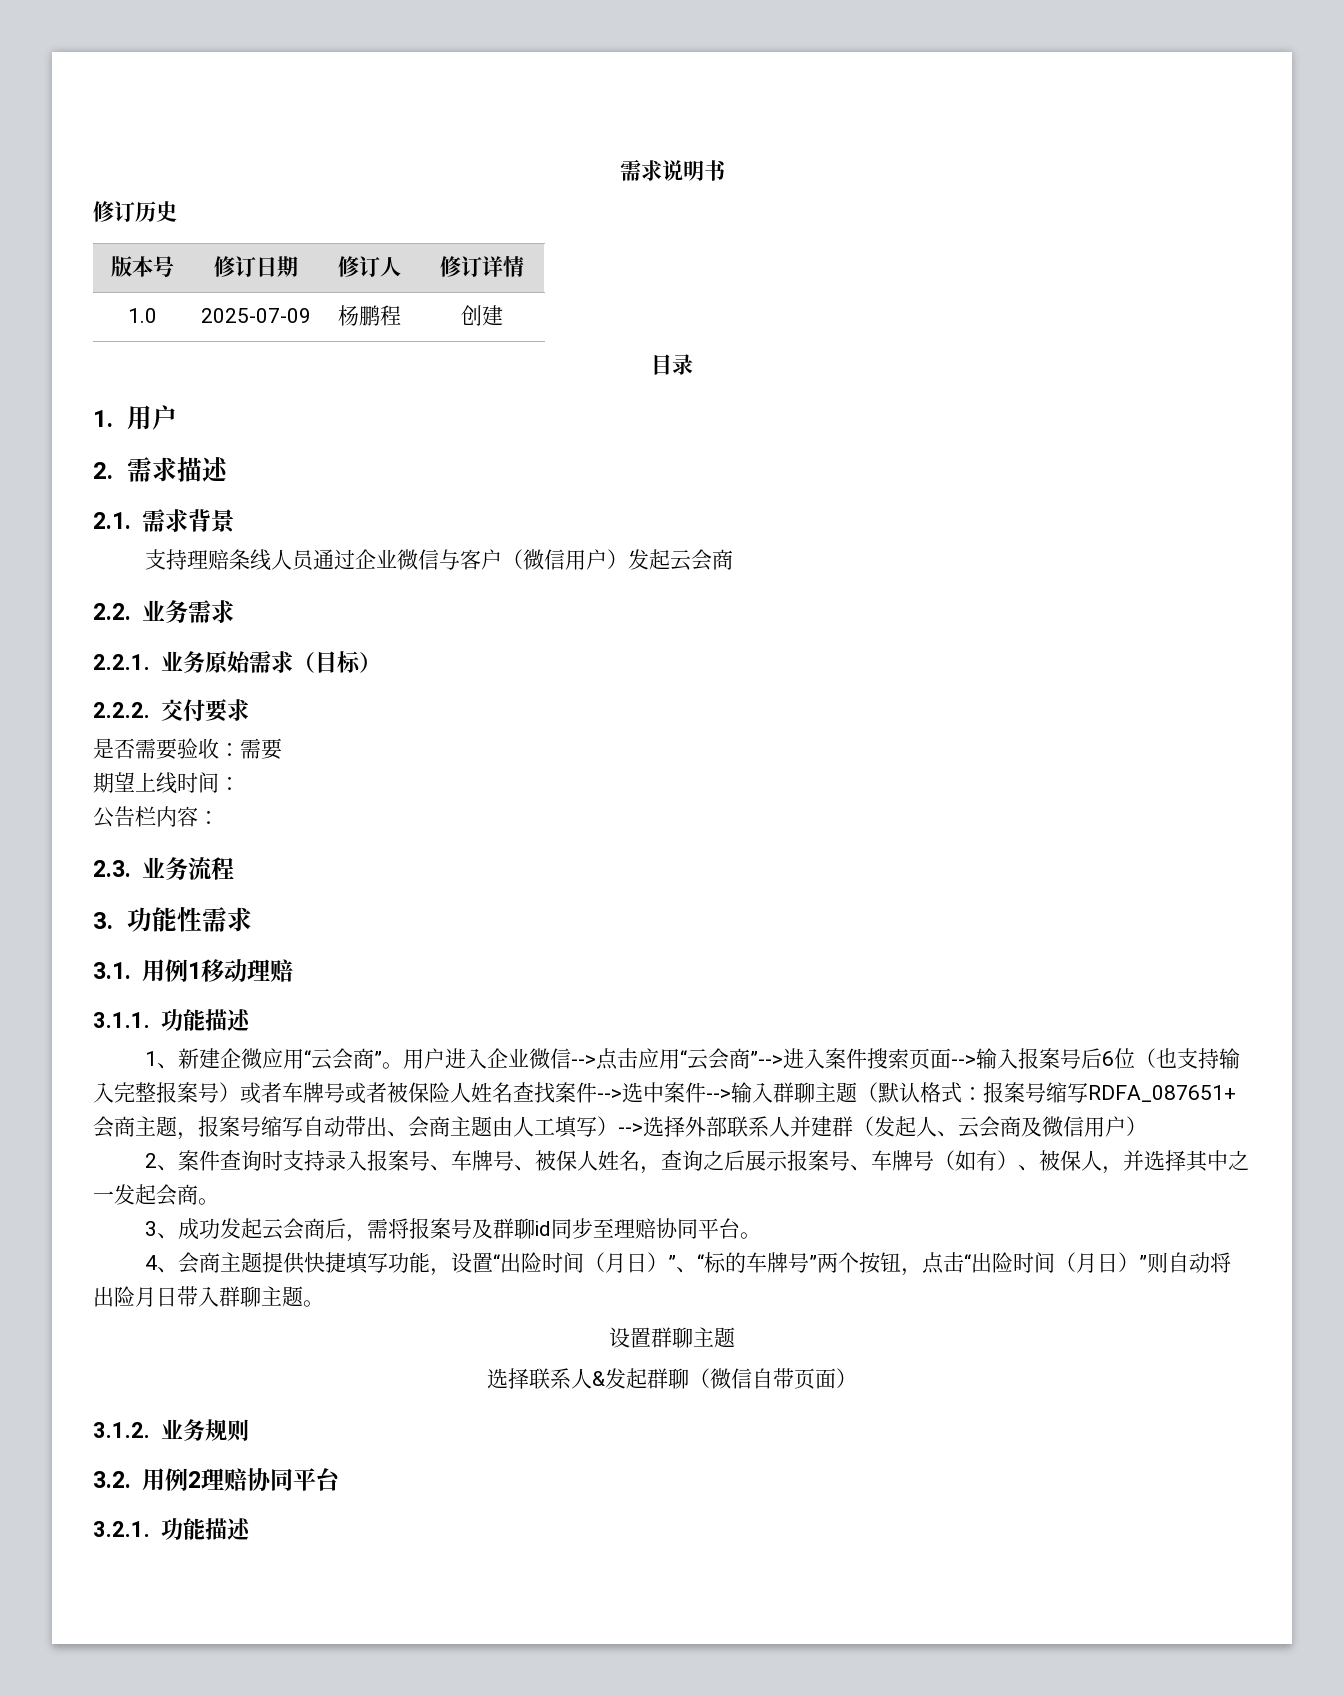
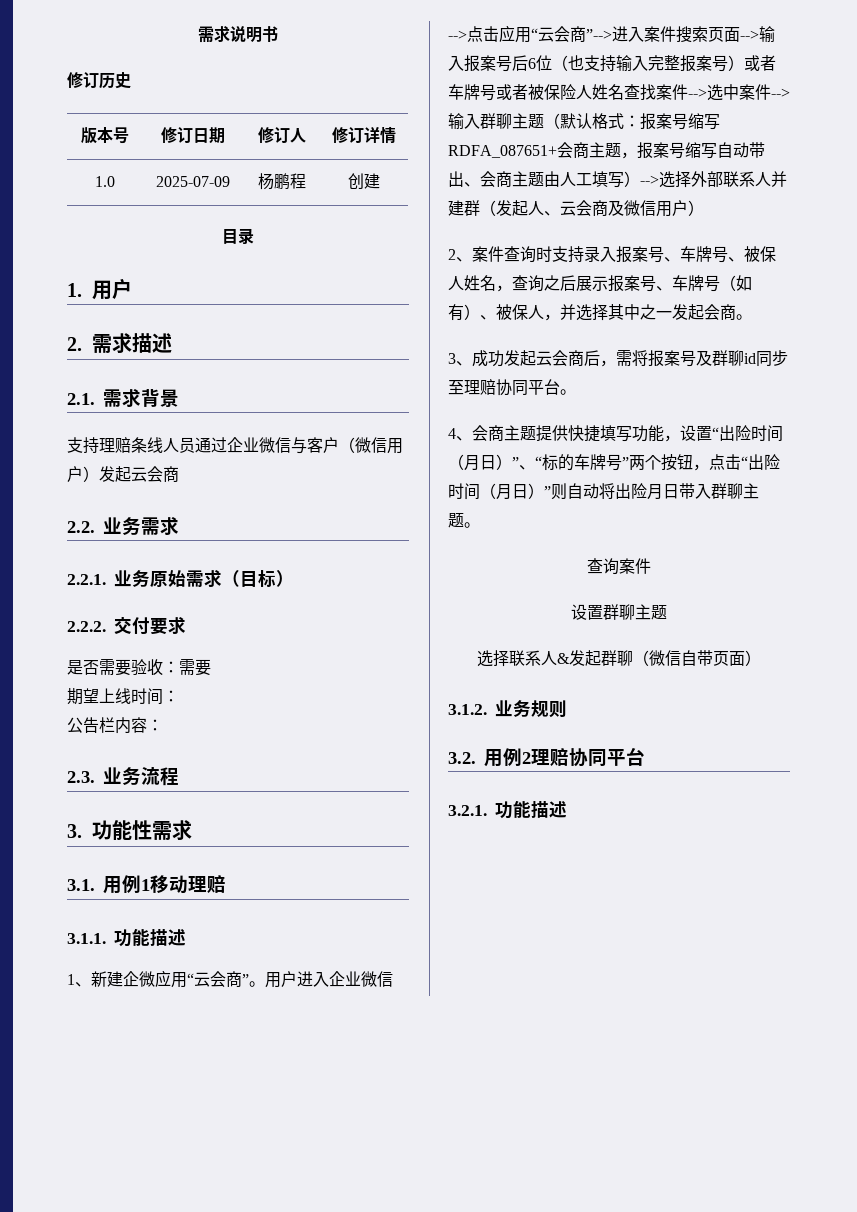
+ 查询案件

